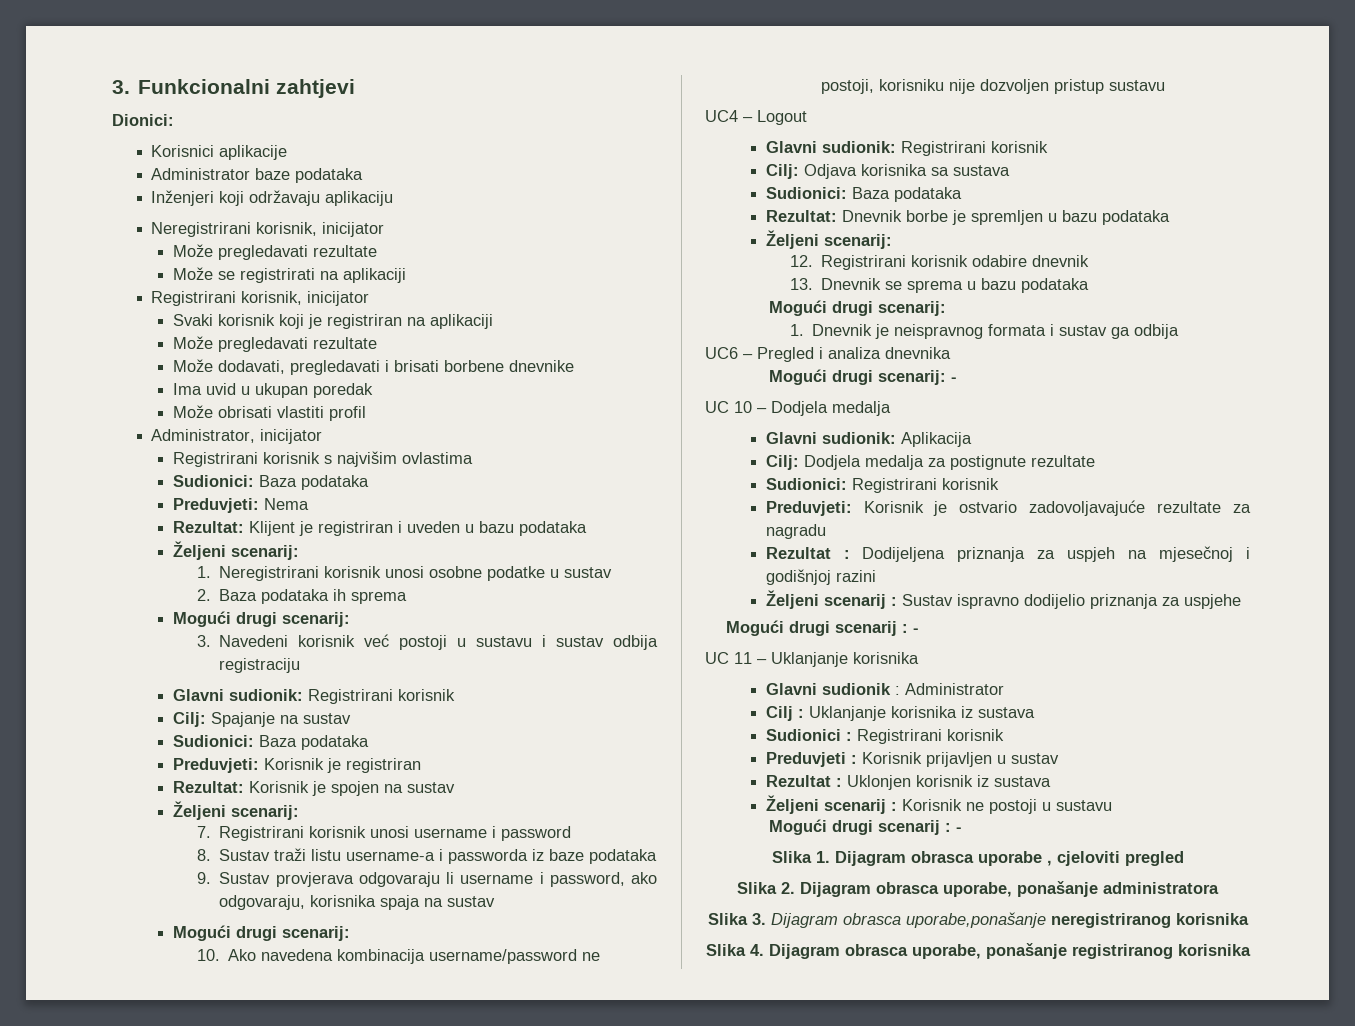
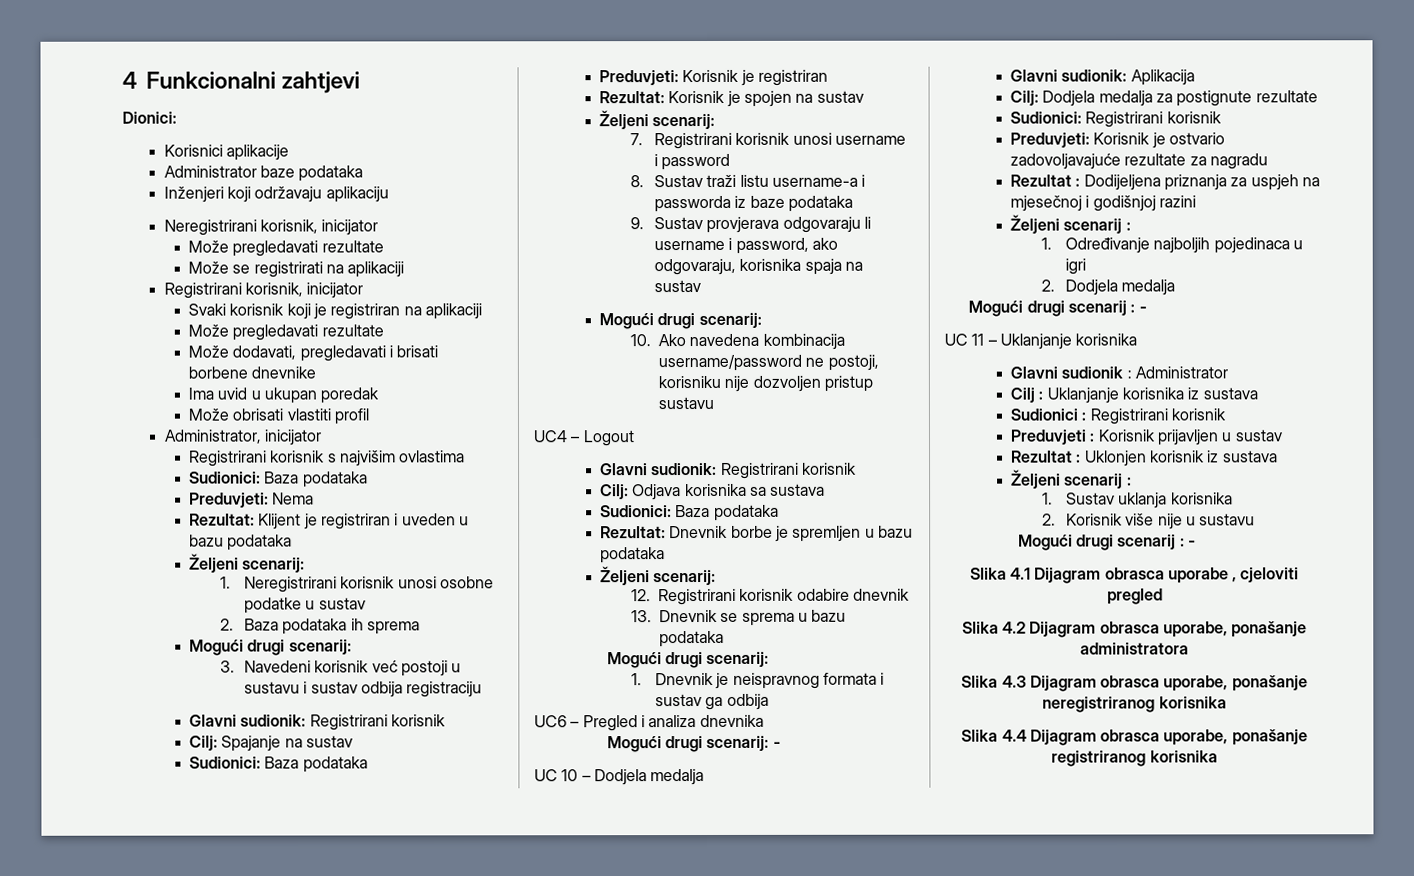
- 3. Funkcionalni zahtjevi
+ 4 Funkcionalni zahtjevi
  Rezultat : Dodijeljena priznanja za uspjeh na mjesečnoj i godišnjoj razini
- Željeni scenarij : Sustav ispravno dodijelio priznanja za uspjehe
+ Željeni scenarij :
+ 1. Određivanje najboljih pojedinaca u igri
+ 2. Dodjela medalja
  Rezultat : Uklonjen korisnik iz sustava
- Željeni scenarij : Korisnik ne postoji u sustavu
+ Željeni scenarij :
+ 1. Sustav uklanja korisnika
+ 2. Korisnik više nije u sustavu
- Slika 1. Dijagram obrasca uporabe , cjeloviti pregled
+ Slika 4.1 Dijagram obrasca uporabe , cjeloviti pregled
- Slika 2. Dijagram obrasca uporabe, ponašanje administratora
+ Slika 4.2 Dijagram obrasca uporabe, ponašanje administratora
- Slika 3. Dijagram obrasca uporabe,ponašanje neregistriranog korisnika
+ Slika 4.3 Dijagram obrasca uporabe, ponašanje neregistriranog korisnika
- Slika 4. Dijagram obrasca uporabe, ponašanje registriranog korisnika
+ Slika 4.4 Dijagram obrasca uporabe, ponašanje registriranog korisnika

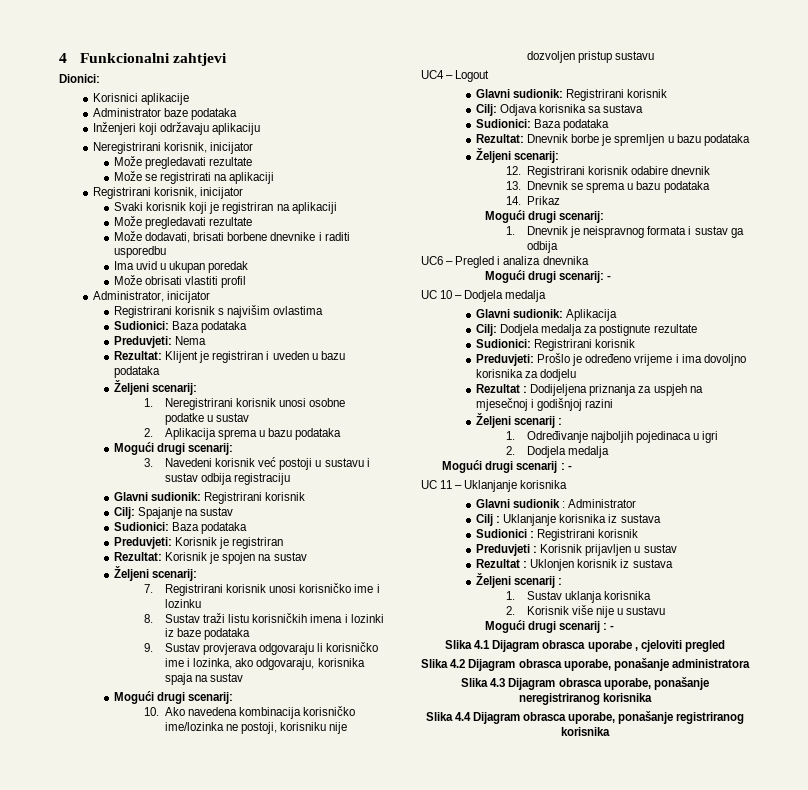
- Može dodavati, pregledavati i brisati borbene dnevnike
+ Može dodavati, brisati borbene dnevnike i raditi usporedbu
- 2. Baza podataka ih sprema
+ 2. Aplikacija sprema u bazu podataka
- 7. Registrirani korisnik unosi username i password
+ 7. Registrirani korisnik unosi korisničko ime i lozinku
- 8. Sustav traži listu username-a i passworda iz baze podataka
+ 8. Sustav traži listu korisničkih imena i lozinki iz baze podataka
- 9. Sustav provjerava odgovaraju li username i password, ako odgovaraju, korisnika spaja na sustav
+ 9. Sustav provjerava odgovaraju li korisničko ime i lozinka, ako odgovaraju, korisnika spaja na sustav
- 10. Ako navedena kombinacija username/password ne postoji, korisniku nije dozvoljen pristup sustavu
+ 10. Ako navedena kombinacija korisničko ime/lozinka ne postoji, korisniku nije dozvoljen pristup sustavu
+ 14. Prikaz
- Preduvjeti: Korisnik je ostvario zadovoljavajuće rezultate za nagradu
+ Preduvjeti: Prošlo je određeno vrijeme i ima dovoljno korisnika za dodjelu

